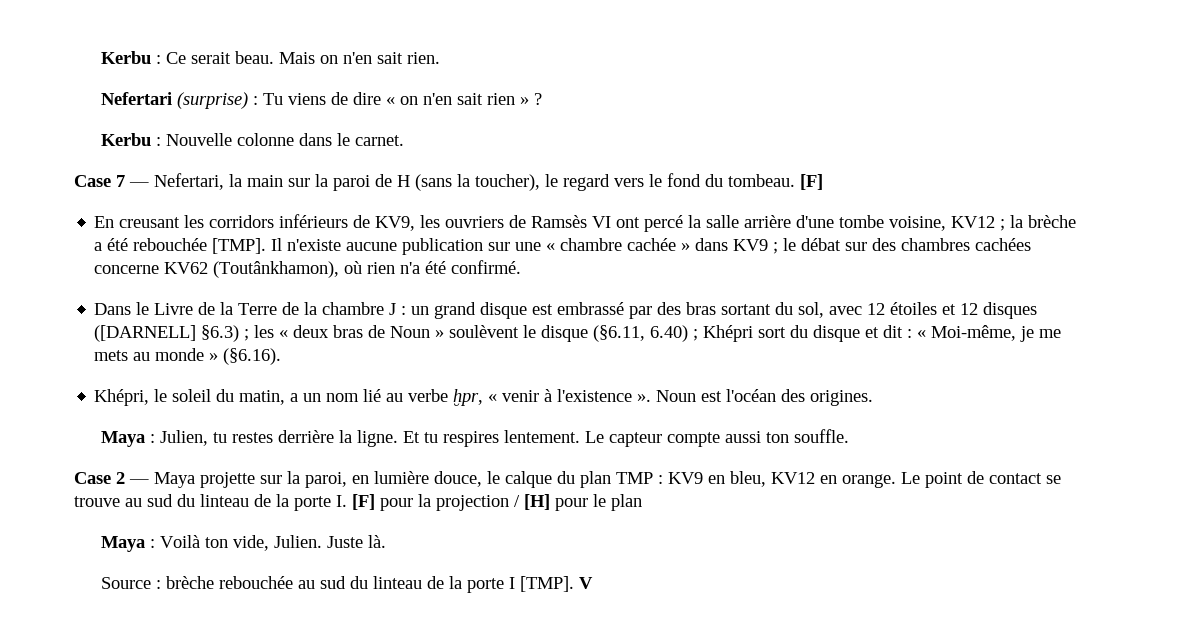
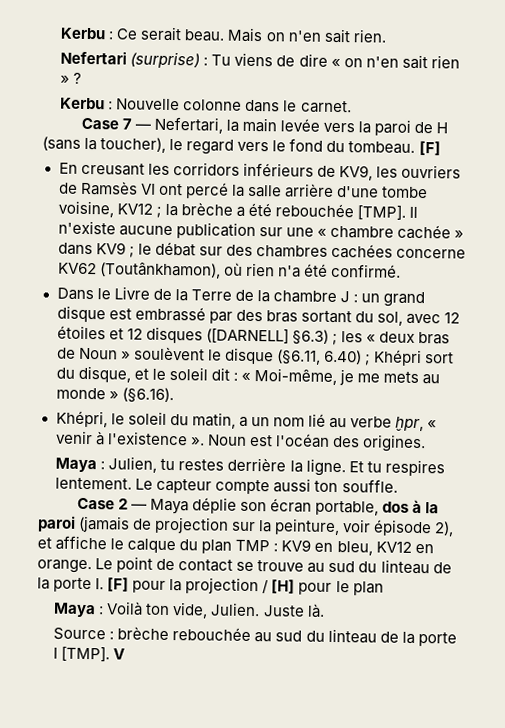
- Case 7 — Nefertari, la main sur la paroi de H (sans la toucher), le regard vers le fond du tombeau.
+ Case 7 — Nefertari, la main levée vers la paroi de H (sans la toucher), le regard vers le fond du tombeau.
- Dans le Livre de la Terre de la chambre J : un grand disque est embrassé par des bras sortant du sol, avec 12 étoiles et 12 disques ([DARNELL] §6.3) ; les « deux bras de Noun » soulèvent le disque (§6.11, 6.40) ; Khépri sort du disque et dit : « Moi-même, je me mets au monde » (§6.16).
+ Dans le Livre de la Terre de la chambre J : un grand disque est embrassé par des bras sortant du sol, avec 12 étoiles et 12 disques ([DARNELL] §6.3) ; les « deux bras de Noun » soulèvent le disque (§6.11, 6.40) ; Khépri sort du disque, et le soleil dit : « Moi-même, je me mets au monde » (§6.16).
- Case 2 — Maya projette sur la paroi, en lumière douce, le calque du plan TMP : KV9 en bleu, KV12 en orange.
+ Case 2 — Maya déplie son écran portable, dos à la paroi (jamais de projection sur la peinture, voir épisode 2), et affiche le calque du plan TMP : KV9 en bleu, KV12 en orange.

